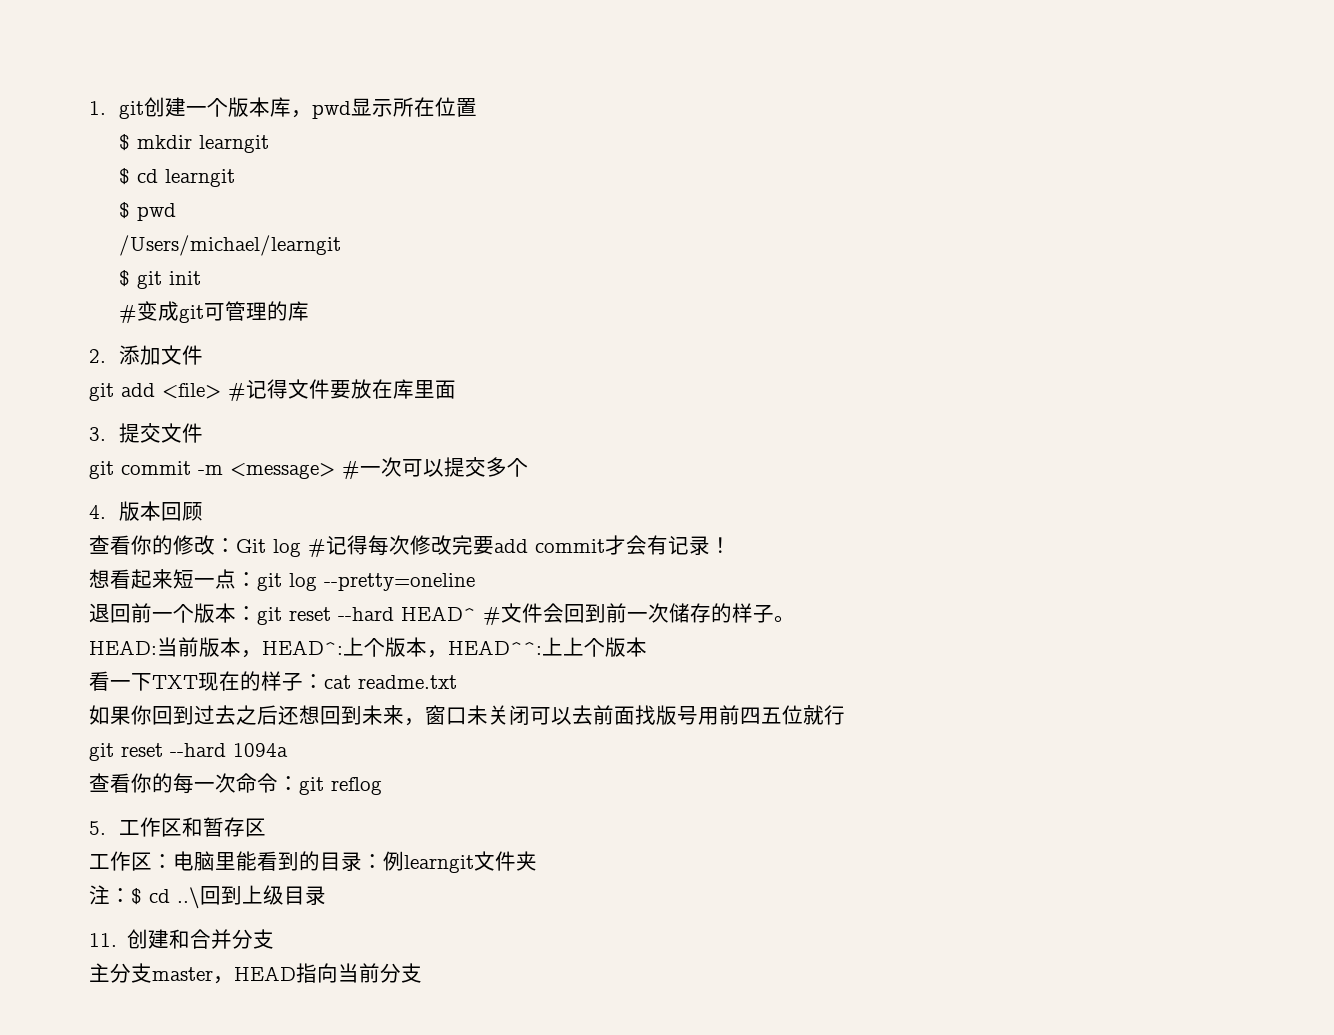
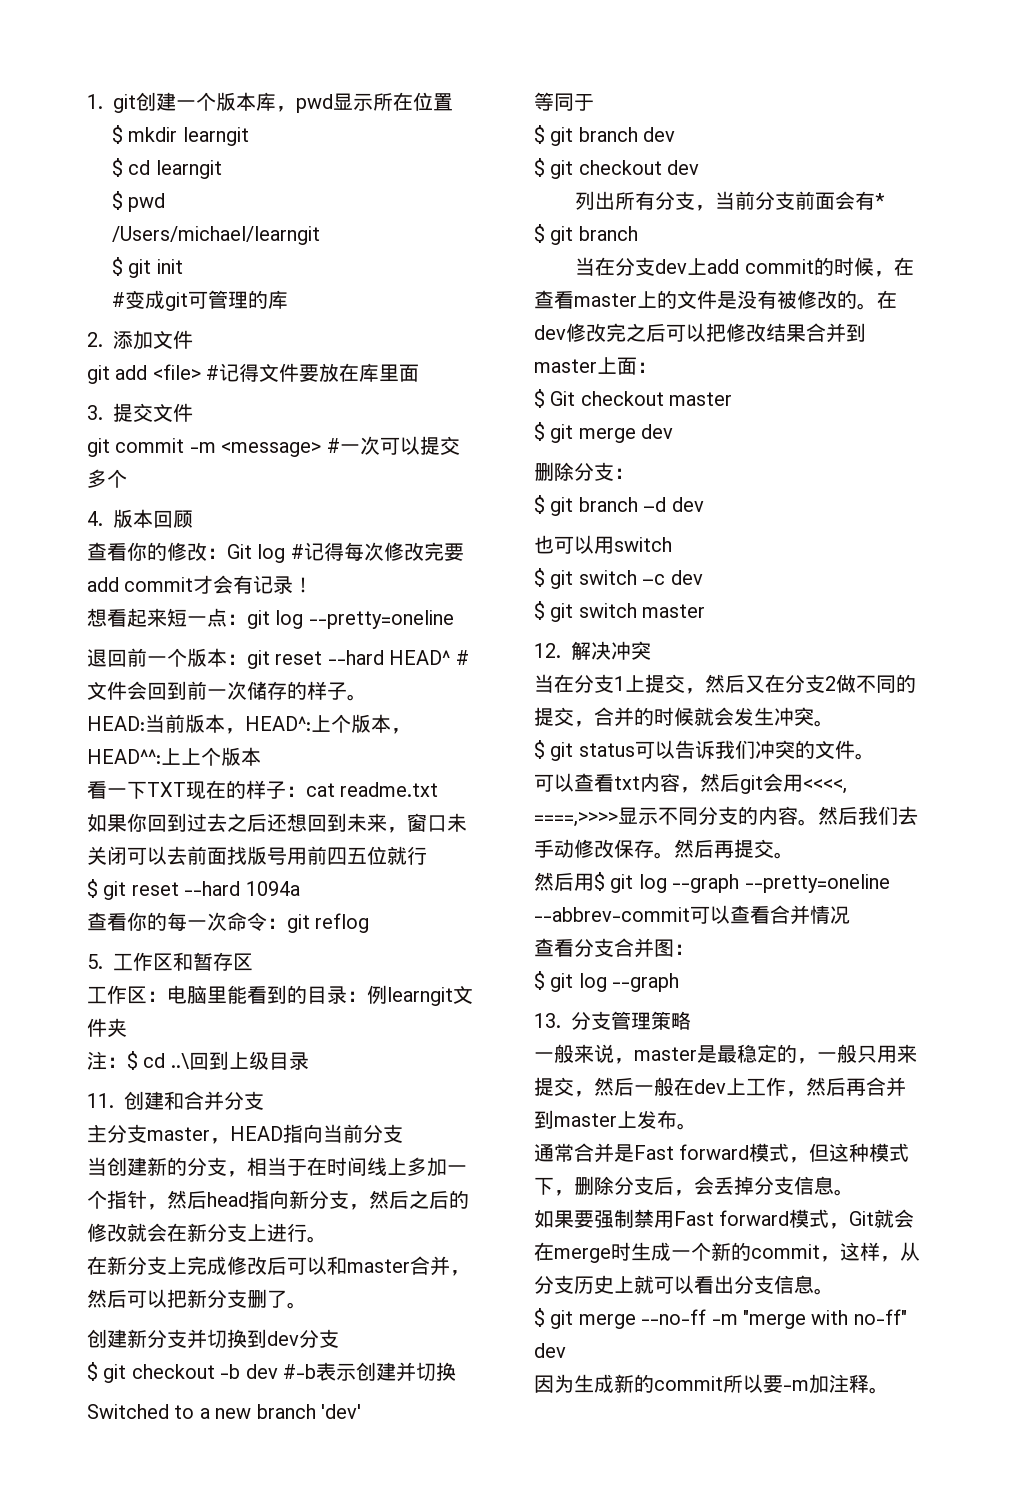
- git reset --hard 1094a
+ $ git reset --hard 1094a
+ 当创建新的分支，相当于在时间线上多加一个指针，然后head指向新分支，然后之后的修改就会在新分支上进行。
+ 在新分支上完成修改后可以和master合并，然后可以把新分支删了。
+ 创建新分支并切换到dev分支
+ $ git checkout -b dev #-b表示创建并切换
+ Switched to a new branch 'dev'
+ 等同于
+ $ git branch dev
+ $ git checkout dev
+ 列出所有分支，当前分支前面会有*
+ $ git branch
+ 当在分支dev上add commit的时候，在查看master上的文件是没有被修改的。在dev修改完之后可以把修改结果合并到master上面：
+ $ Git checkout master
+ $ git merge dev
+ 删除分支：
+ $ git branch –d dev
+ 也可以用switch
+ $ git switch –c dev
+ $ git switch master
+ 12.解决冲突
+ 当在分支1上提交，然后又在分支2做不同的提交，合并的时候就会发生冲突。
+ $ git status可以告诉我们冲突的文件。
+ 可以查看txt内容，然后git会用<<<<, ====,>>>>显示不同分支的内容。然后我们去手动修改保存。然后再提交。
+ 然后用$ git log --graph --pretty=oneline --abbrev-commit可以查看合并情况
+ 查看分支合并图：
+ $ git log --graph
+ 13.分支管理策略
+ 一般来说，master是最稳定的，一般只用来提交，然后一般在dev上工作，然后再合并到master上发布。
+ 通常合并是Fast forward模式，但这种模式下，删除分支后，会丢掉分支信息。
+ 如果要强制禁用Fast forward模式，Git就会在merge时生成一个新的commit，这样，从分支历史上就可以看出分支信息。
+ $ git merge --no-ff -m "merge with no-ff" dev
+ 因为生成新的commit所以要-m加注释。

